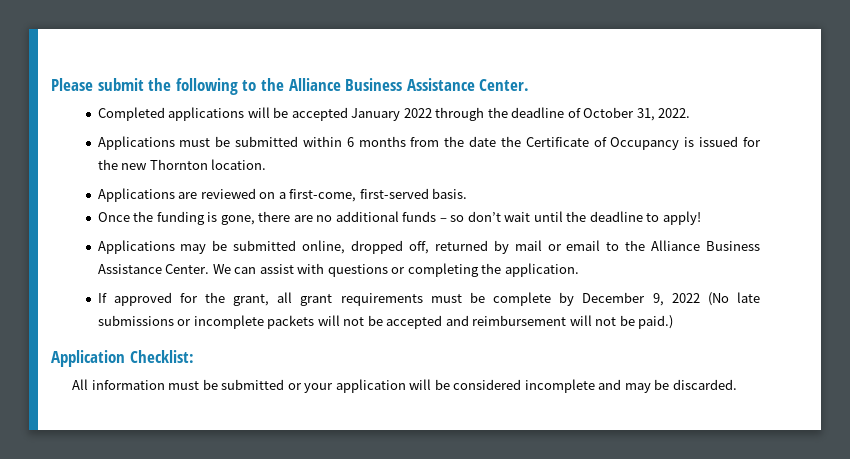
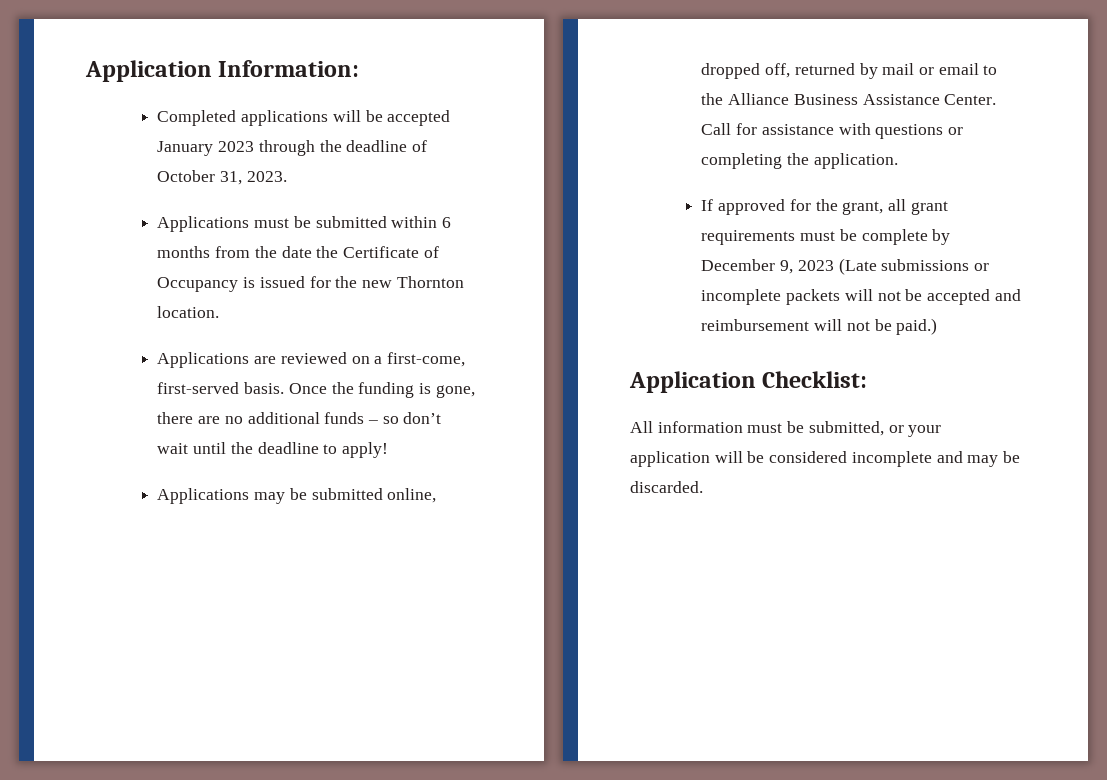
- Please submit the following to the Alliance Business Assistance Center.
+ Application Information:
- Completed applications will be accepted January 2022 through the deadline of October 31, 2022.
+ Completed applications will be accepted January 2023 through the deadline of October 31, 2023.
- Applications are reviewed on a first-come, first-served basis.
- Once the funding is gone, there are no additional funds – so don’t wait until the deadline to apply!
+ Applications are reviewed on a first-come, first-served basis. Once the funding is gone, there are no additional funds – so don’t wait until the deadline to apply!
- We can assist with questions or completing the application.
+ Call for assistance with questions or completing the application.
- If approved for the grant, all grant requirements must be complete by December 9, 2022 (No late submissions or incomplete packets will not be accepted and reimbursement will not be paid.)
+ If approved for the grant, all grant requirements must be complete by December 9, 2023 (Late submissions or incomplete packets will not be accepted and reimbursement will not be paid.)
- All information must be submitted or your application will be considered incomplete and may be discarded.
+ All information must be submitted, or your application will be considered incomplete and may be discarded.

